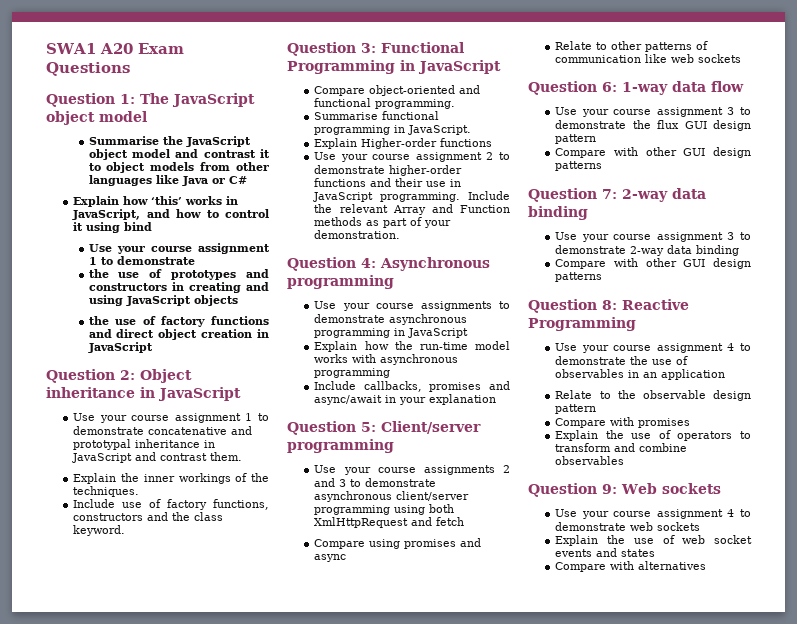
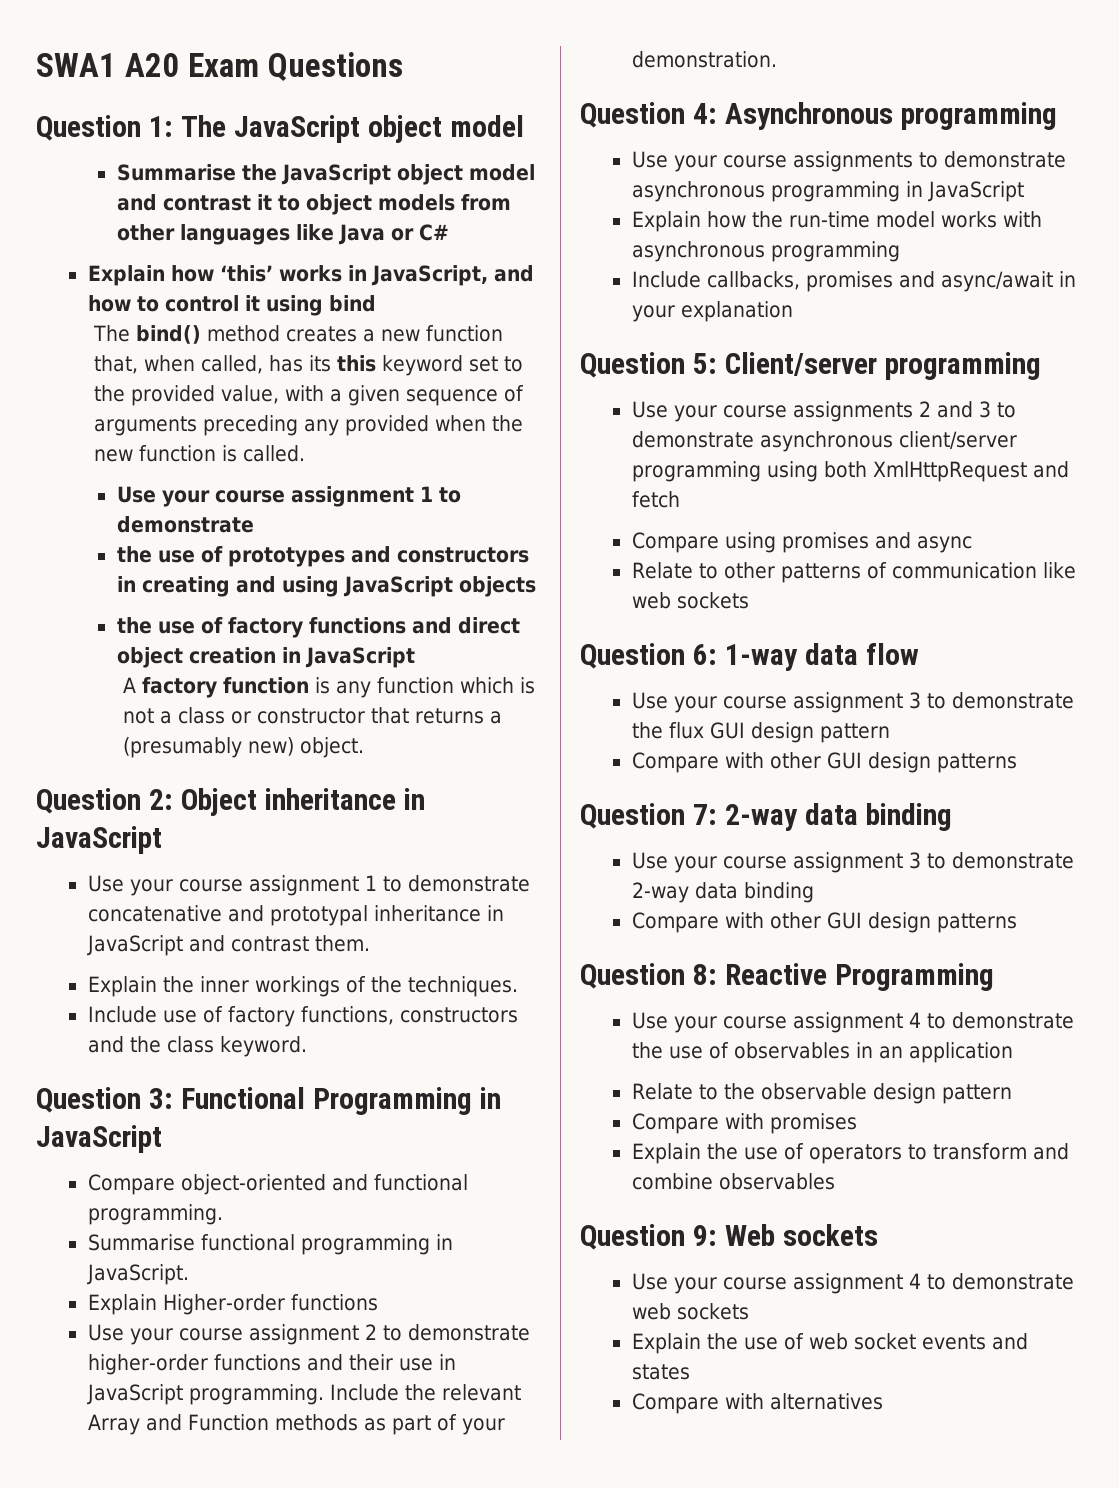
+ The bind() method creates a new function that, when called, has its this keyword set to the provided value, with a given sequence of arguments preceding any provided when the new function is called.
+ A factory function is any function which is not a class or constructor that returns a (presumably new) object.

